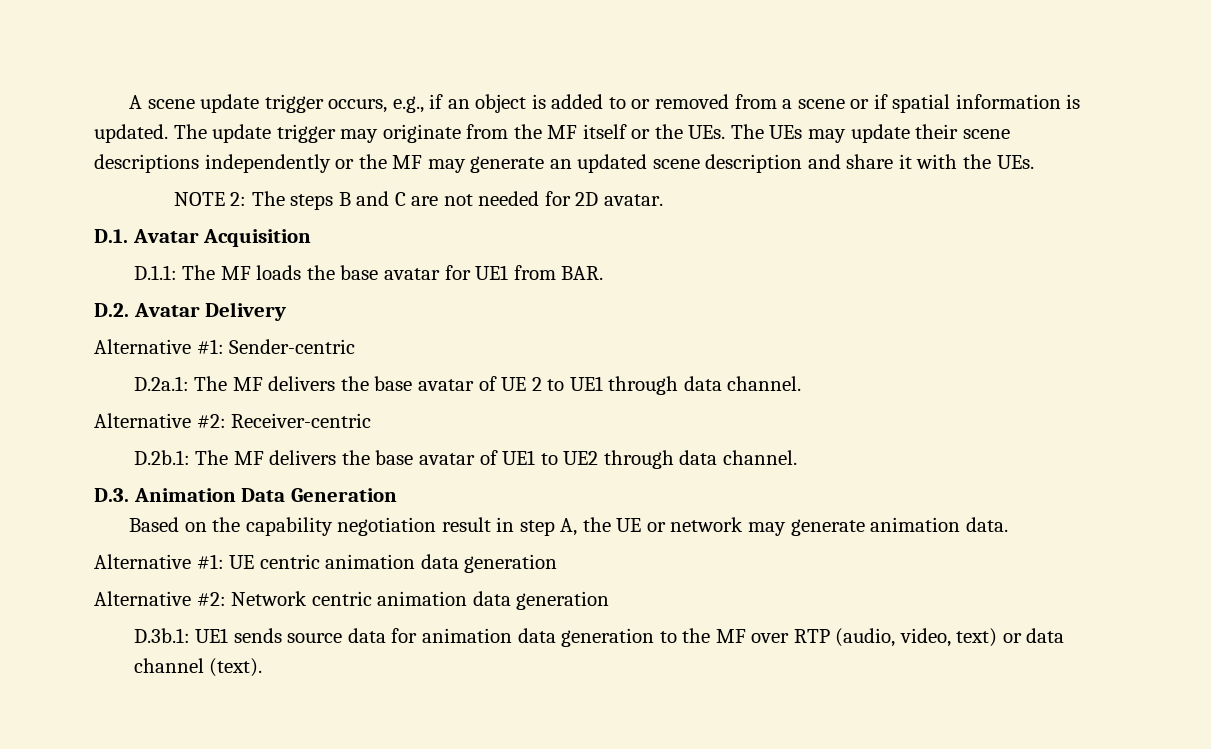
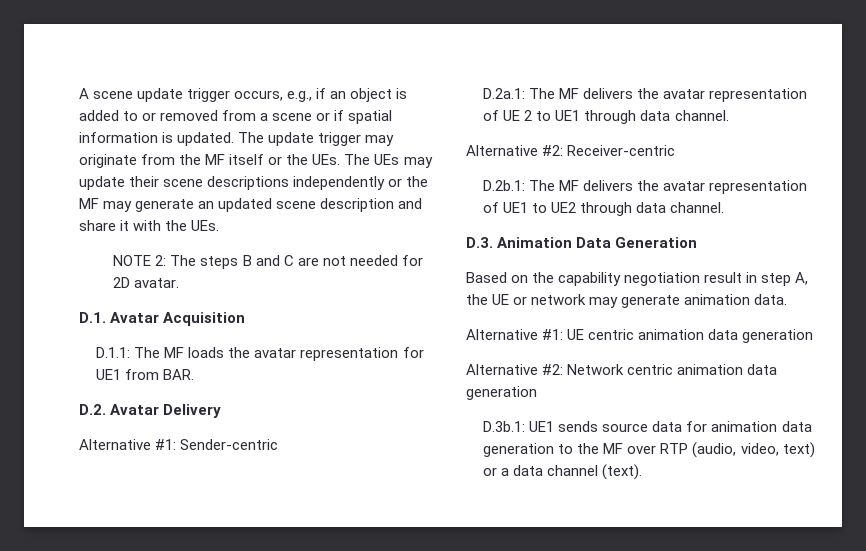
- D.1.1: The MF loads the base avatar for UE1 from BAR.
+ D.1.1: The MF loads the avatar representation for UE1 from BAR.
- D.2a.1: The MF delivers the base avatar of UE 2 to UE1 through data channel.
+ D.2a.1: The MF delivers the avatar representation of UE 2 to UE1 through data channel.
- D.2b.1: The MF delivers the base avatar of UE1 to UE2 through data channel.
+ D.2b.1: The MF delivers the avatar representation of UE1 to UE2 through data channel.
- D.3b.1: UE1 sends source data for animation data generation to the MF over RTP (audio, video, text) or data channel (text).
+ D.3b.1: UE1 sends source data for animation data generation to the MF over RTP (audio, video, text) or a data channel (text).

